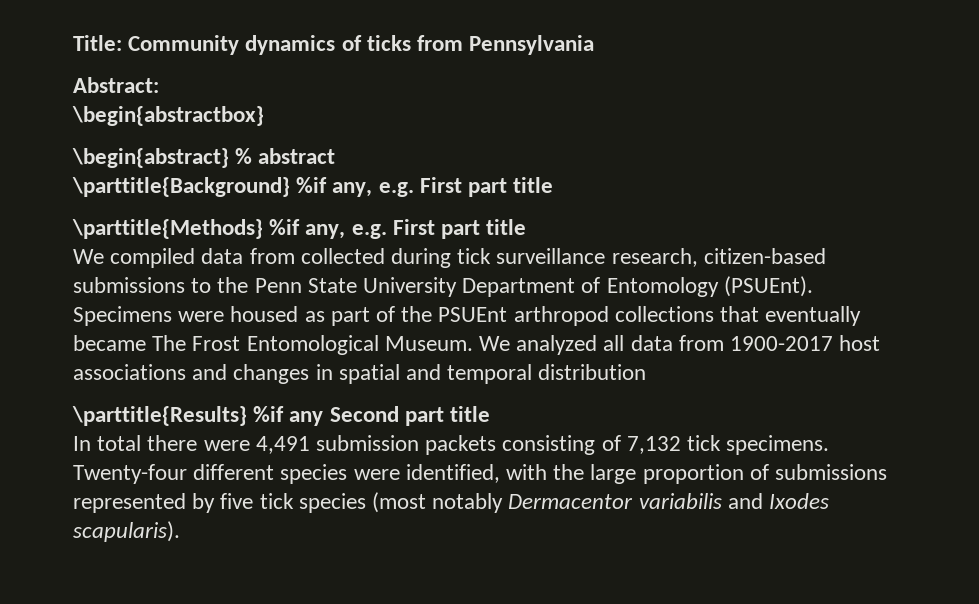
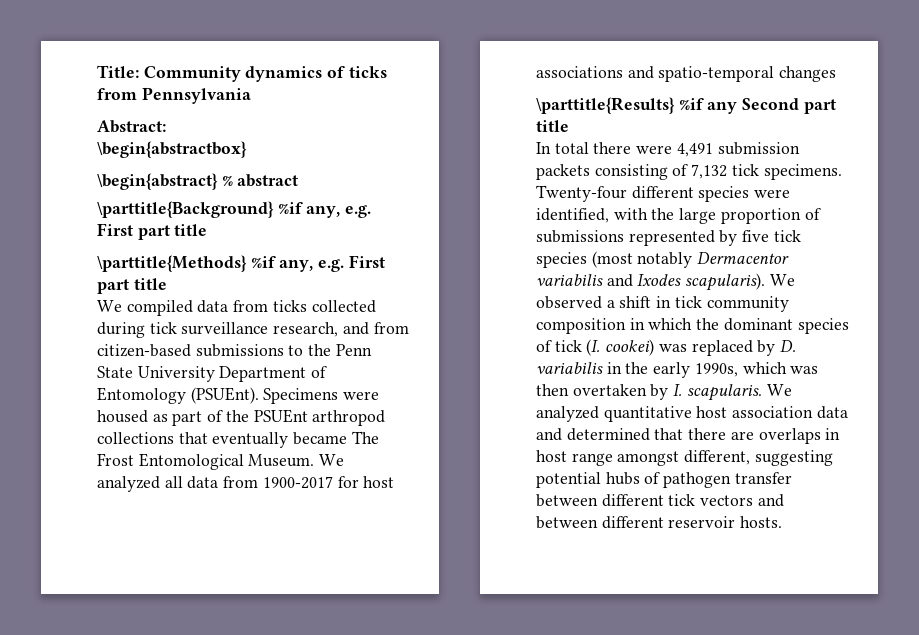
- We compiled data from collected during tick surveillance research, citizen-based submissions to the Penn State University Department of Entomology (PSUEnt).
+ We compiled data from ticks collected during tick surveillance research, and from citizen-based submissions to the Penn State University Department of Entomology (PSUEnt).
- We analyzed all data from 1900-2017 host associations and changes in spatial and temporal distribution
+ We analyzed all data from 1900-2017 for host associations and spatio-temporal changes
+ We observed a shift in tick community composition in which the dominant species of tick (I. cookei) was replaced by D. variabilis in the early 1990s, which was then overtaken by I. scapularis. We analyzed quantitative host association data and determined that there are overlaps in host range amongst different, suggesting potential hubs of pathogen transfer between different tick vectors and between different reservoir hosts.

